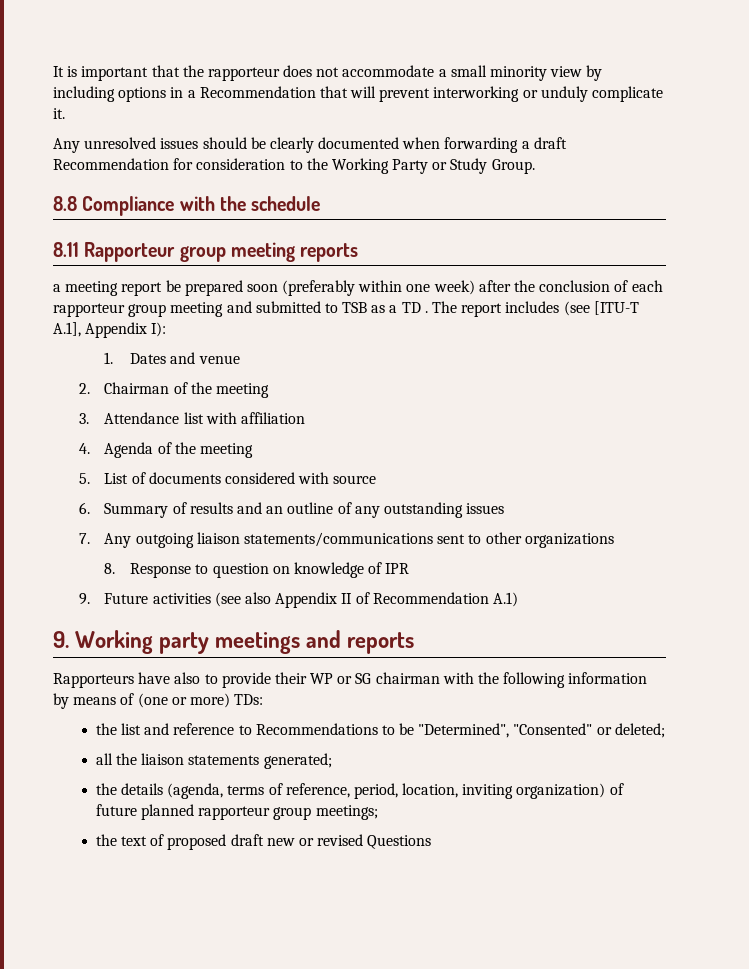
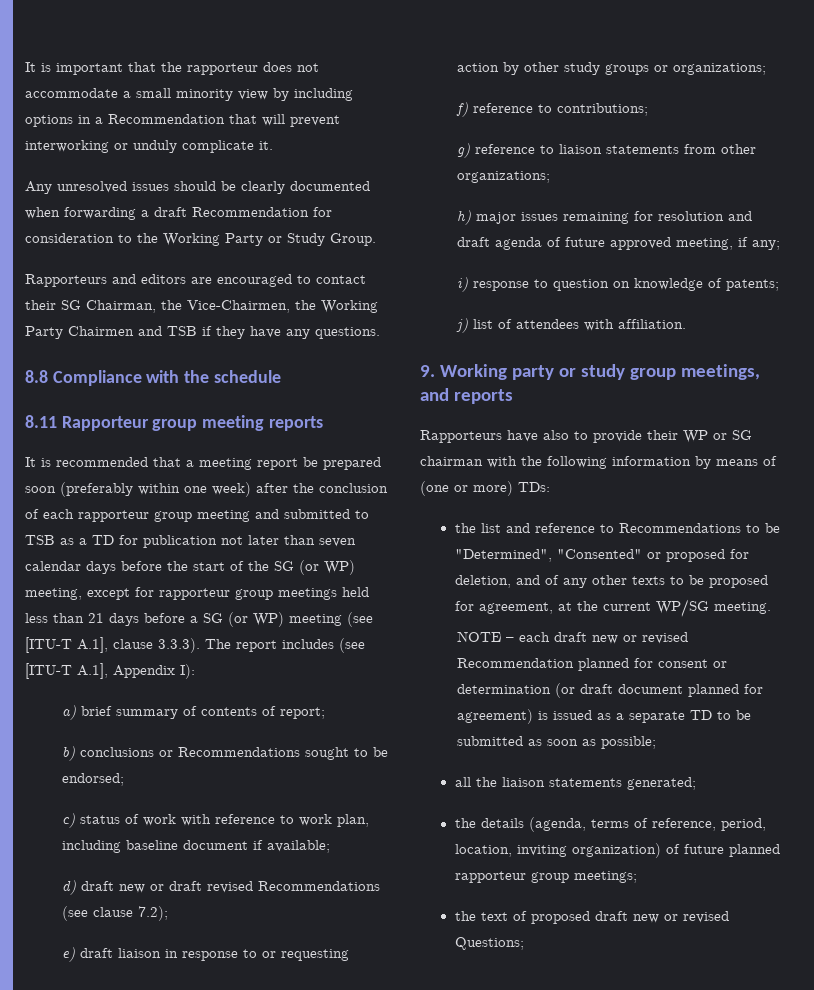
+ Rapporteurs and editors are encouraged to contact their SG Chairman, the Vice-Chairmen, the Working Party Chairmen and TSB if they have any questions.
- a meeting report be prepared soon (preferably within one week) after the conclusion of each rapporteur group meeting and submitted to TSB as a TD . The report includes (see [ITU-T A.1], Appendix I):
+ It is recommended that a meeting report be prepared soon (preferably within one week) after the conclusion of each rapporteur group meeting and submitted to TSB as a TD for publication not later than seven calendar days before the start of the SG (or WP) meeting, except for rapporteur group meetings held less than 21 days before a SG (or WP) meeting (see [ITU-T A.1], clause 3.3.3). The report includes (see [ITU-T A.1], Appendix I):
- 1. Dates and venue
- 2. Chairman of the meeting
- 3. Attendance list with affiliation
- 4. Agenda of the meeting
- 5. List of documents considered with source
- 6. Summary of results and an outline of any outstanding issues
- 7. Any outgoing liaison statements/communications sent to other organizations
- 8. Response to question on knowledge of IPR
- 9. Future activities (see also Appendix II of Recommendation A.1)
+ a) brief summary of contents of report;
+ b) conclusions or Recommendations sought to be endorsed;
+ c) status of work with reference to work plan, including baseline document if available;
+ d) draft new or draft revised Recommendations (see clause 7.2);
+ e) draft liaison in response to or requesting action by other study groups or organizations;
+ f) reference to contributions;
+ g) reference to liaison statements from other organizations;
+ h) major issues remaining for resolution and draft agenda of future approved meeting, if any;
+ i) response to question on knowledge of patents;
+ j) list of attendees with affiliation.
- 9. Working party meetings and reports
+ 9. Working party or study group meetings, and reports
- the list and reference to Recommendations to be "Determined", "Consented" or deleted;
+ the list and reference to Recommendations to be "Determined", "Consented" or proposed for deletion, and of any other texts to be proposed for agreement, at the current WP/SG meeting.
+ NOTE – each draft new or revised Recommendation planned for consent or determination (or draft document planned for agreement) is issued as a separate TD to be submitted as soon as possible;
- the text of proposed draft new or revised Questions
+ the text of proposed draft new or revised Questions;

